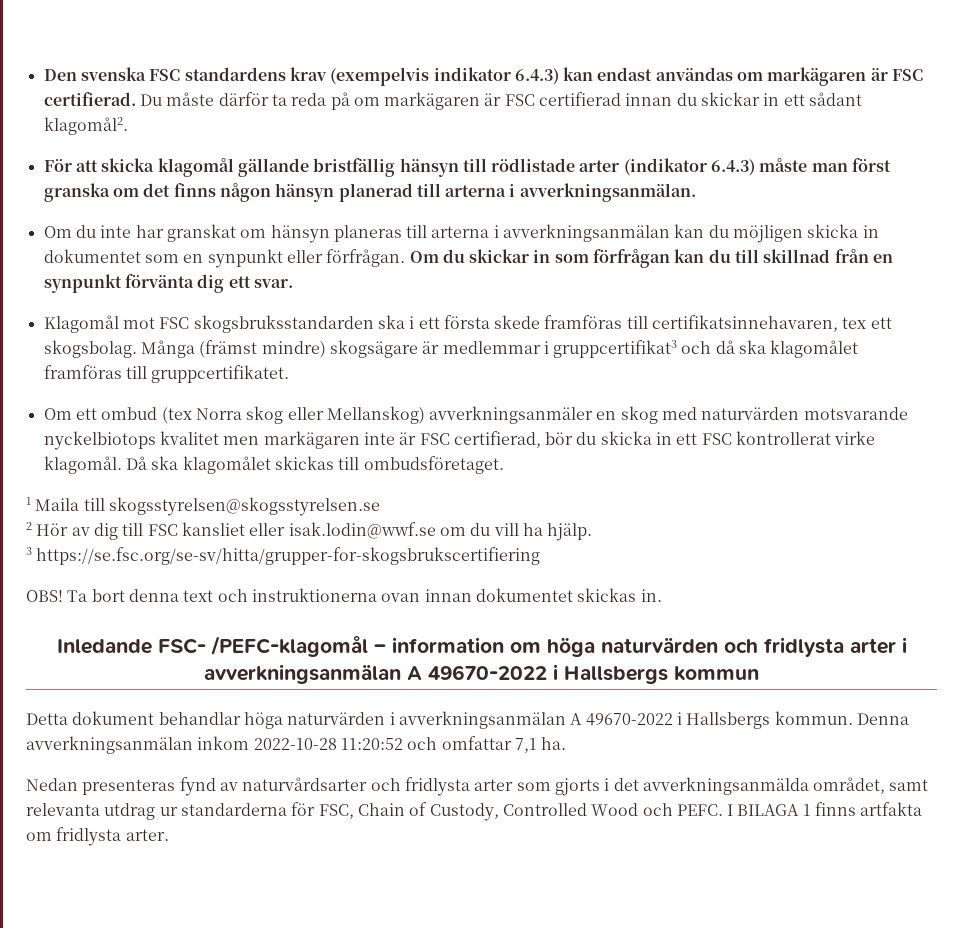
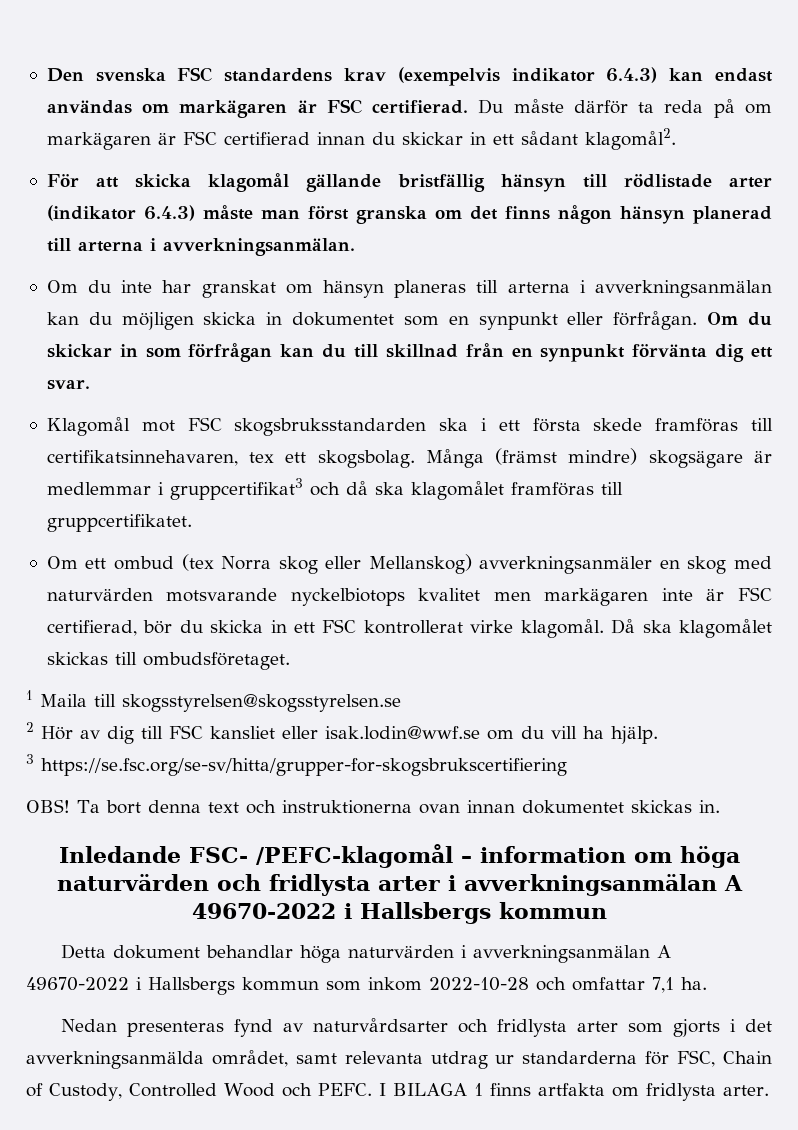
- Detta dokument behandlar höga naturvärden i avverkningsanmälan A 49670-2022 i Hallsbergs kommun. Denna avverkningsanmälan inkom 2022-10-28 11:20:52 och omfattar 7,1 ha.
+ Detta dokument behandlar höga naturvärden i avverkningsanmälan A 49670-2022 i Hallsbergs kommun som inkom 2022-10-28 och omfattar 7,1 ha.

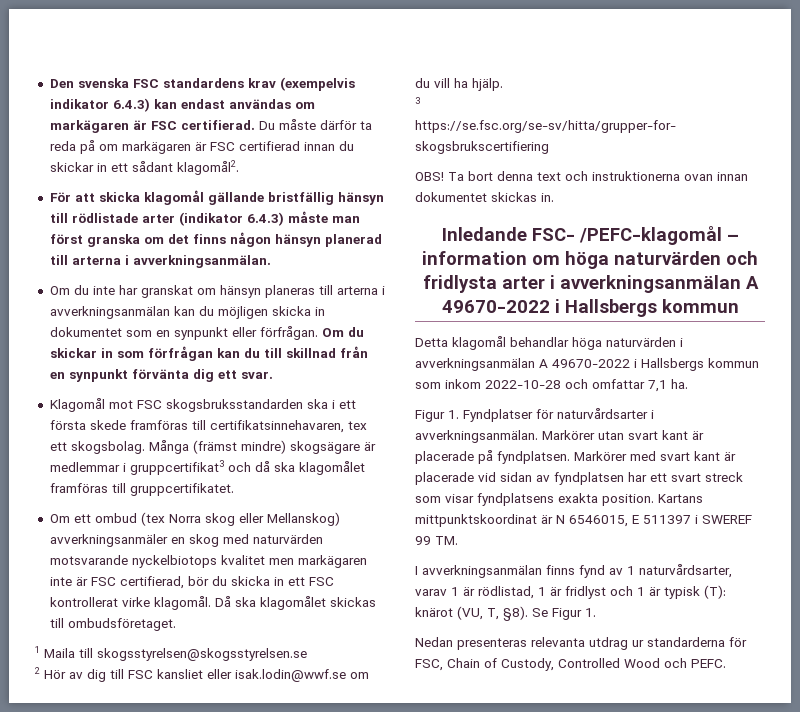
- Detta dokument behandlar höga naturvärden i avverkningsanmälan A 49670-2022 i Hallsbergs kommun som inkom 2022-10-28 och omfattar 7,1 ha.
+ Detta klagomål behandlar höga naturvärden i avverkningsanmälan A 49670-2022 i Hallsbergs kommun som inkom 2022-10-28 och omfattar 7,1 ha.
- Nedan presenteras fynd av naturvårdsarter och fridlysta arter som gjorts i det avverkningsanmälda området, samt relevanta utdrag ur standarderna för FSC, Chain of Custody, Controlled Wood och PEFC. I BILAGA 1 finns artfakta om fridlysta arter.
+ Figur 1. Fyndplatser för naturvårdsarter i avverkningsanmälan. Markörer utan svart kant är placerade på fyndplatsen. Markörer med svart kant är placerade vid sidan av fyndplatsen har ett svart streck som visar fyndplatsens exakta position. Kartans mittpunktskoordinat är N 6546015, E 511397 i SWEREF 99 TM.
+ I avverkningsanmälan finns fynd av 1 naturvårdsarter, varav 1 är rödlistad, 1 är fridlyst och 1 är typisk (T): knärot (VU, T, §8). Se Figur 1.
+ Nedan presenteras relevanta utdrag ur standarderna för FSC, Chain of Custody, Controlled Wood och PEFC.

